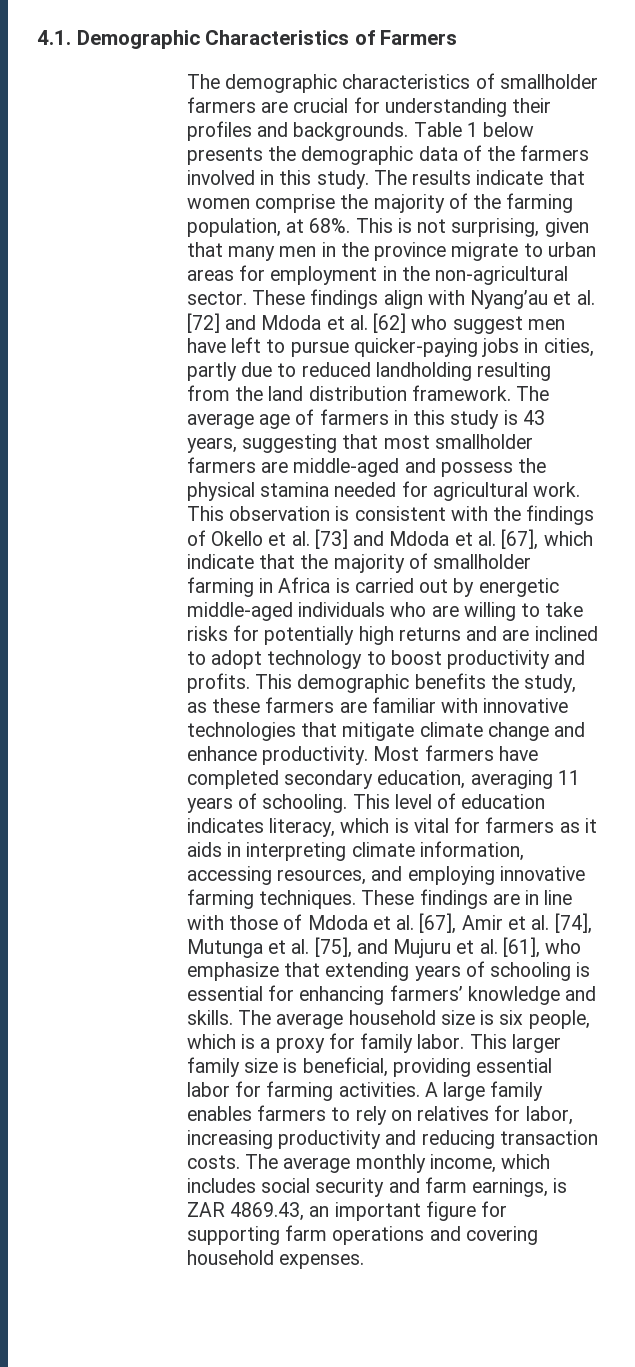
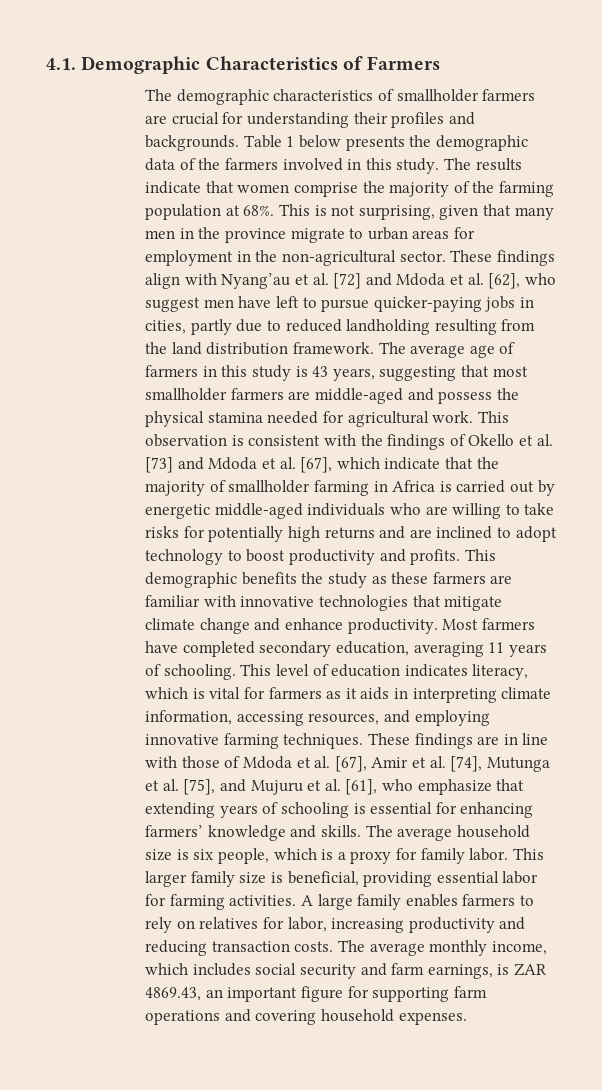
- The results indicate that women comprise the majority of the farming population, at 68%.
+ The results indicate that women comprise the majority of the farming population at 68%.
- These findings align with Nyang’au et al. [72] and Mdoda et al. [62] who suggest men have left to pursue quicker-paying jobs in cities, partly due to reduced landholding resulting from the land distribution framework.
+ These findings align with Nyang’au et al. [72] and Mdoda et al. [62], who suggest men have left to pursue quicker-paying jobs in cities, partly due to reduced landholding resulting from the land distribution framework.
- This demographic benefits the study, as these farmers are familiar with innovative technologies that mitigate climate change and enhance productivity.
+ This demographic benefits the study as these farmers are familiar with innovative technologies that mitigate climate change and enhance productivity.

